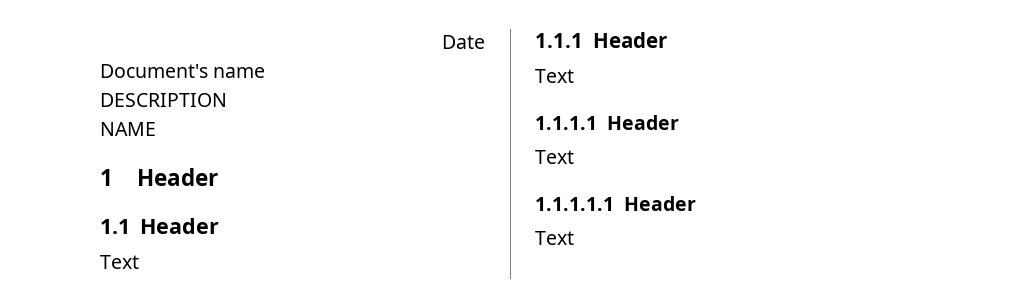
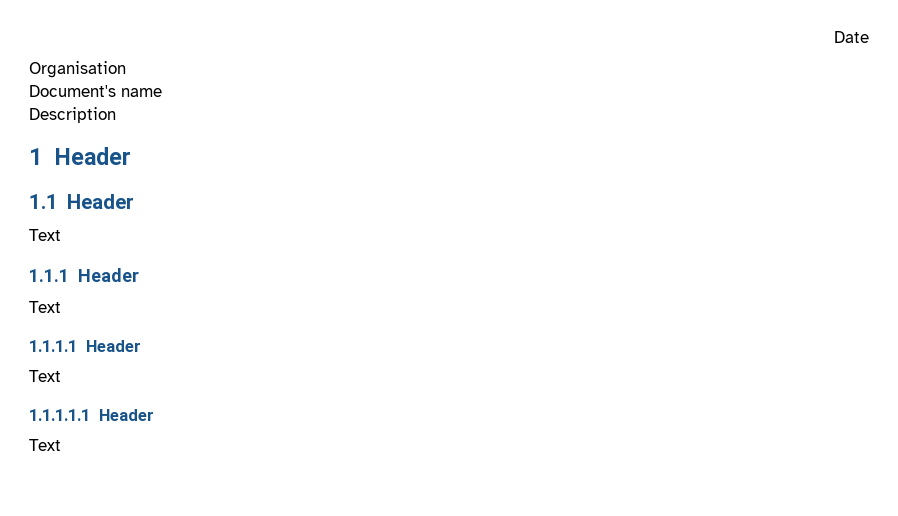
+ Organisation
- DESCRIPTION
- NAME
+ Description

